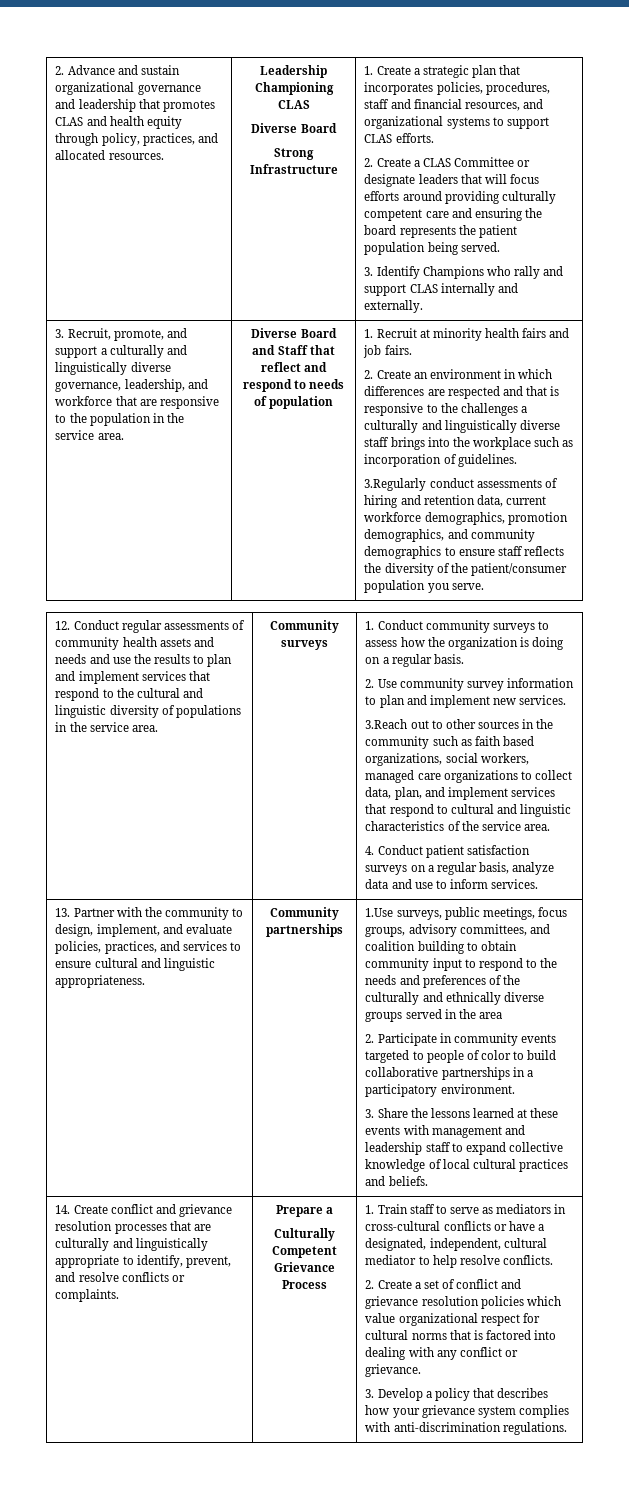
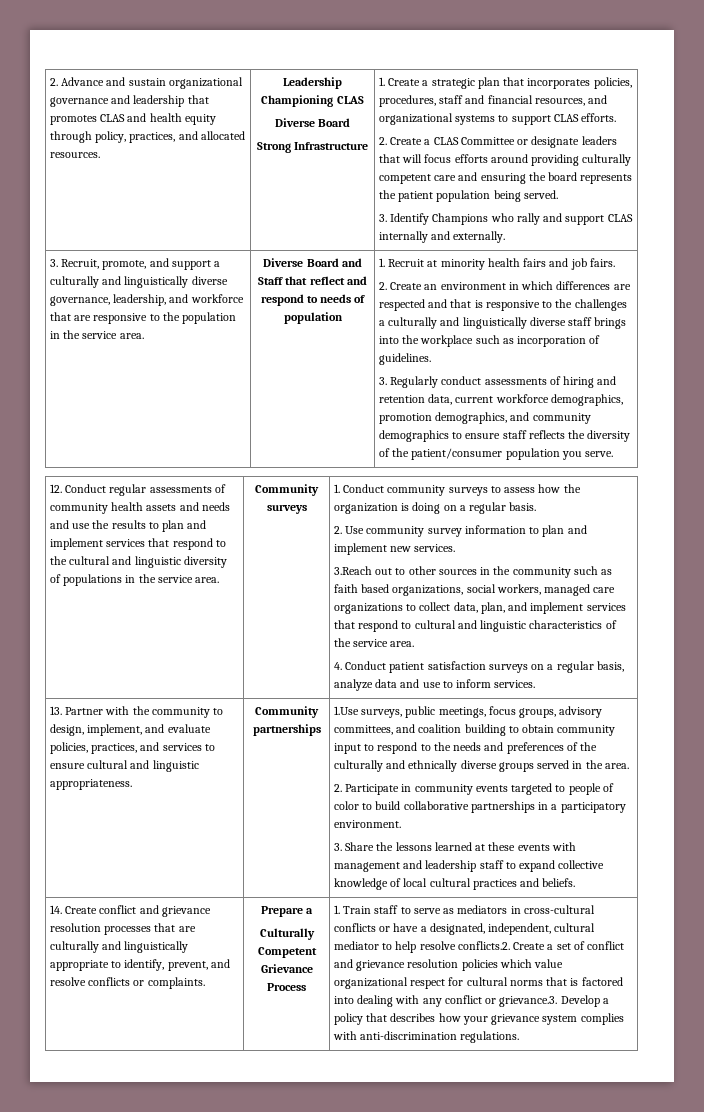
- 3.Regularly conduct assessments of hiring and retention data, current workforce demographics, promotion demographics, and community demographics to ensure staff reflects the diversity of the patient/consumer population you serve.
+ 3. Regularly conduct assessments of hiring and retention data, current workforce demographics, promotion demographics, and community demographics to ensure staff reflects the diversity of the patient/consumer population you serve.
- 1.Use surveys, public meetings, focus groups, advisory committees, and coalition building to obtain community input to respond to the needs and preferences of the culturally and ethnically diverse groups served in the area
+ 1.Use surveys, public meetings, focus groups, advisory committees, and coalition building to obtain community input to respond to the needs and preferences of the culturally and ethnically diverse groups served in the area.
- 1. Train staff to serve as mediators in cross-cultural conflicts or have a designated, independent, cultural mediator to help resolve conflicts.
- 2. Create a set of conflict and grievance resolution policies which value organizational respect for cultural norms that is factored into dealing with any conflict or grievance.
- 3. Develop a policy that describes how your grievance system complies with anti-discrimination regulations.
+ 1. Train staff to serve as mediators in cross-cultural conflicts or have a designated, independent, cultural mediator to help resolve conflicts.2. Create a set of conflict and grievance resolution policies which value organizational respect for cultural norms that is factored into dealing with any conflict or grievance.3. Develop a policy that describes how your grievance system complies with anti-discrimination regulations.

